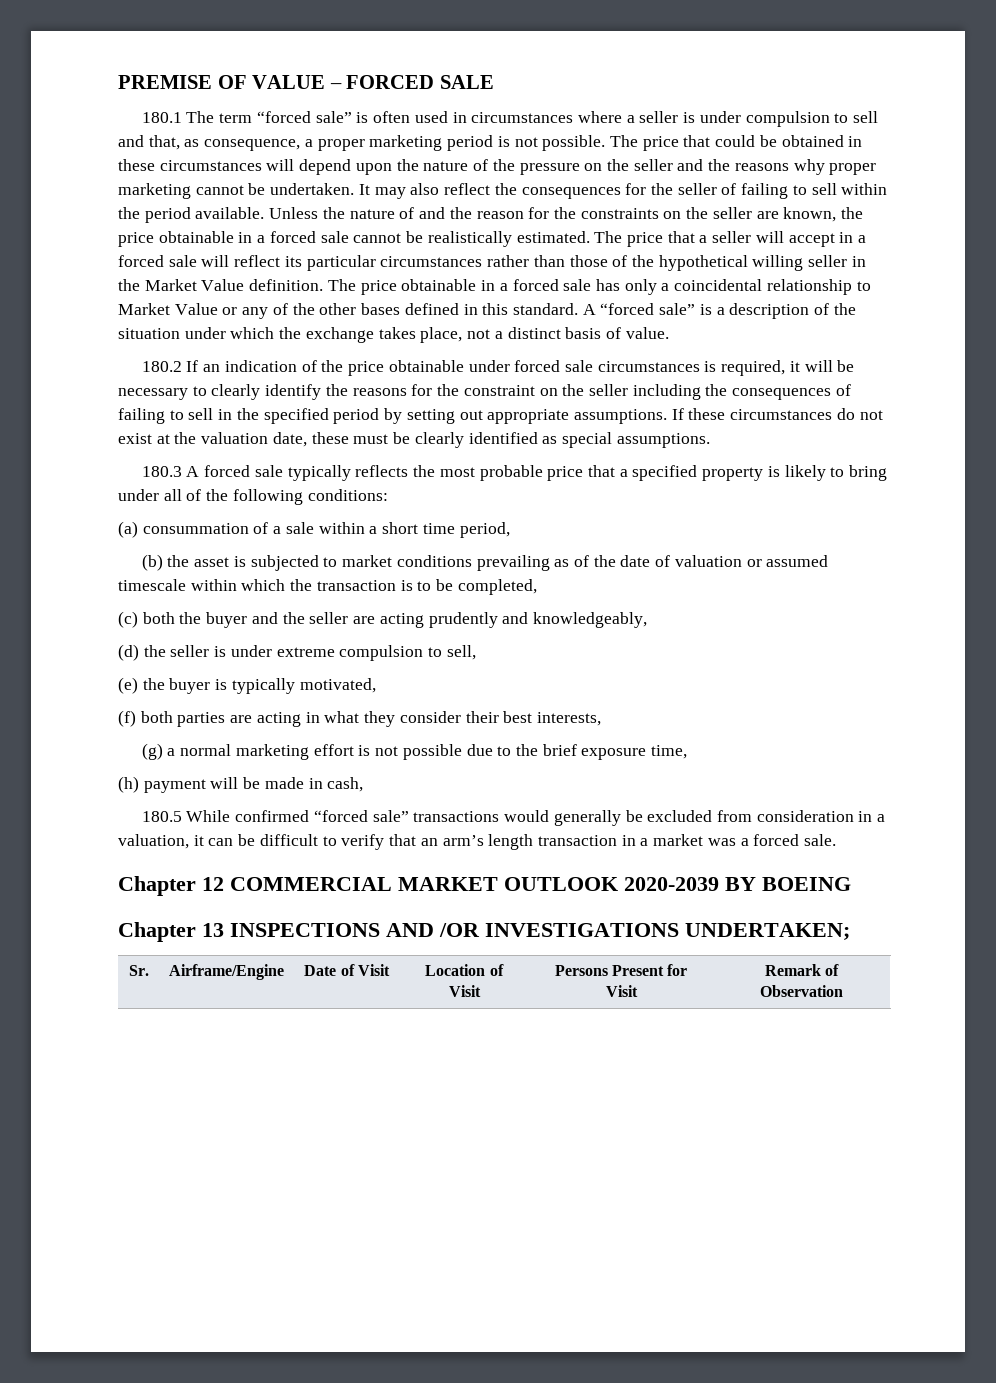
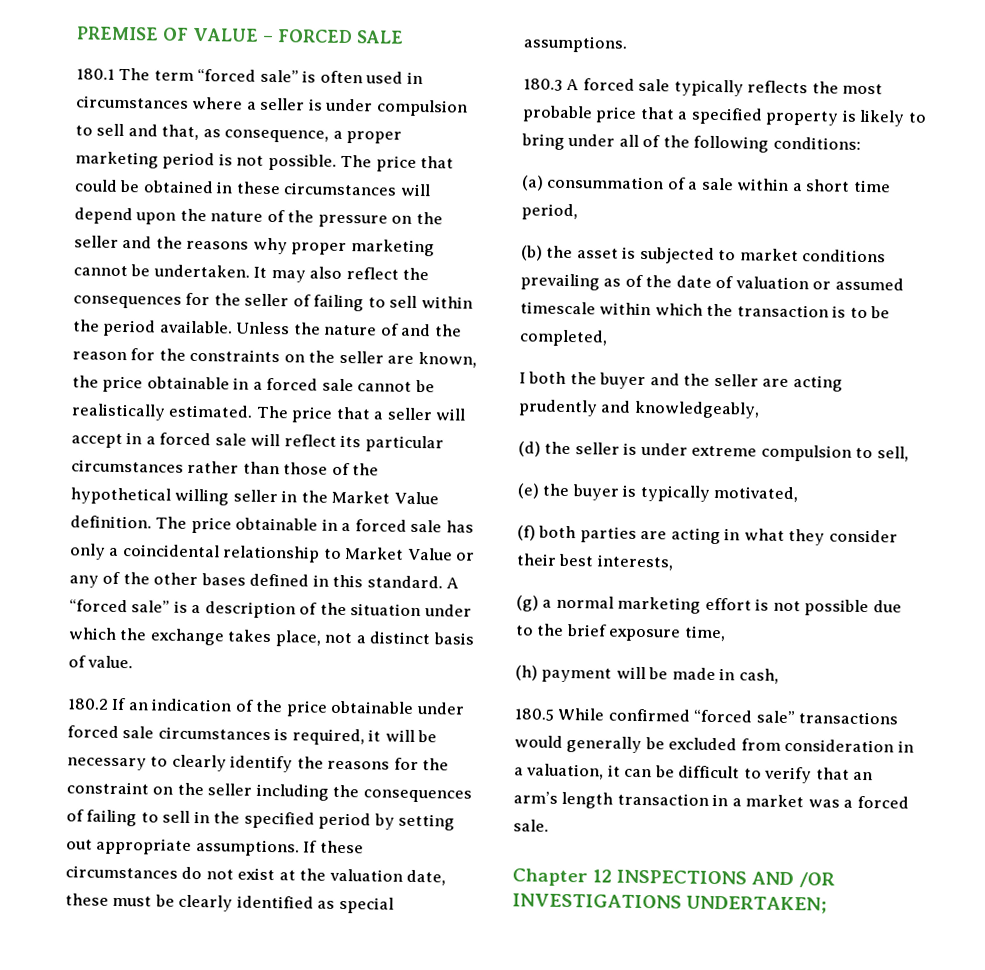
- (c) both the buyer and the seller are acting prudently and knowledgeably,
+ I both the buyer and the seller are acting prudently and knowledgeably,
- Chapter 12 COMMERCIAL MARKET OUTLOOK 2020-2039 BY BOEING
- Chapter 13 INSPECTIONS AND /OR INVESTIGATIONS UNDERTAKEN;
+ Chapter 12 INSPECTIONS AND /OR INVESTIGATIONS UNDERTAKEN;
- Sr. | Airframe/Engine | Date of Visit | Location of Visit | Persons Present for Visit | Remark of Observation

